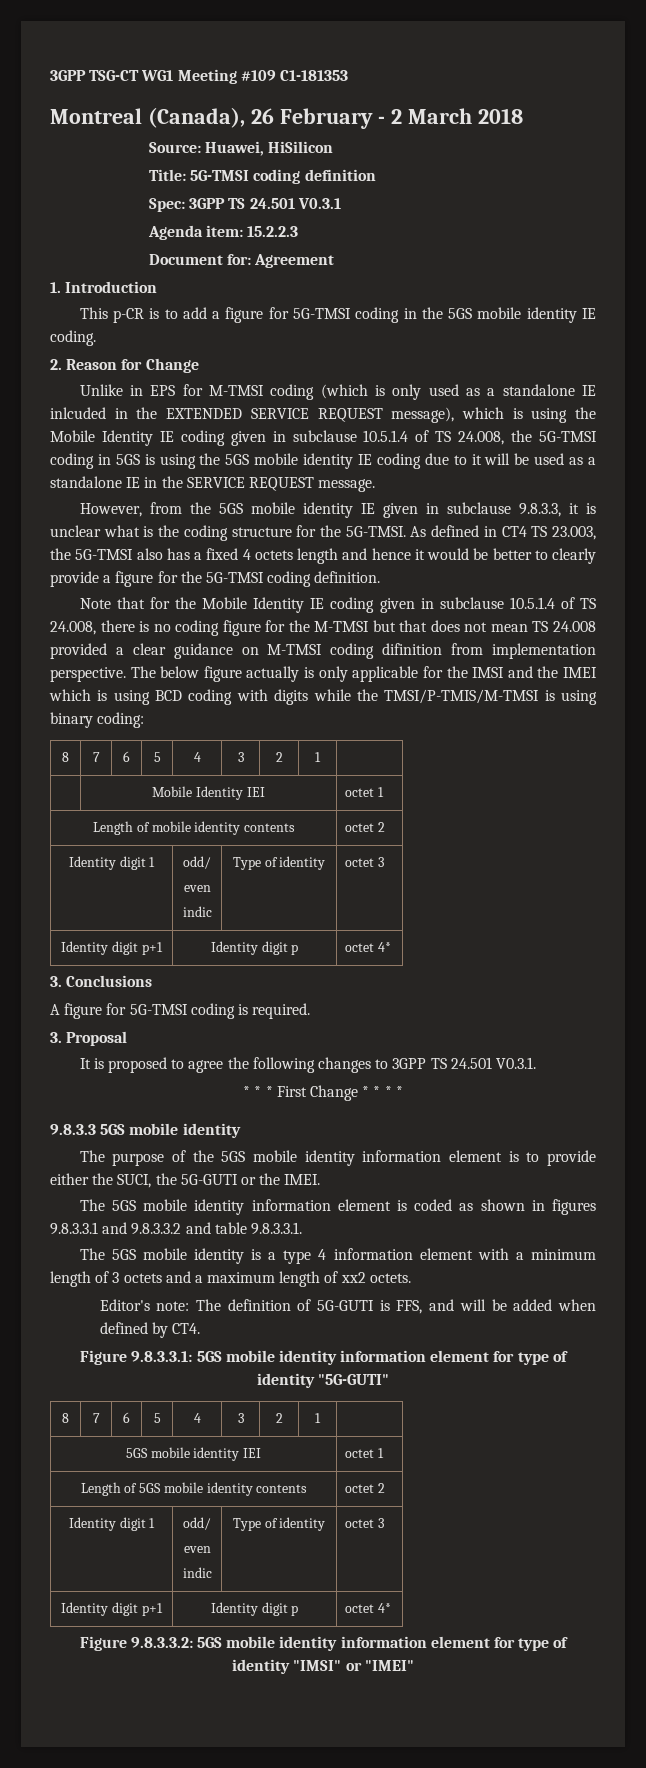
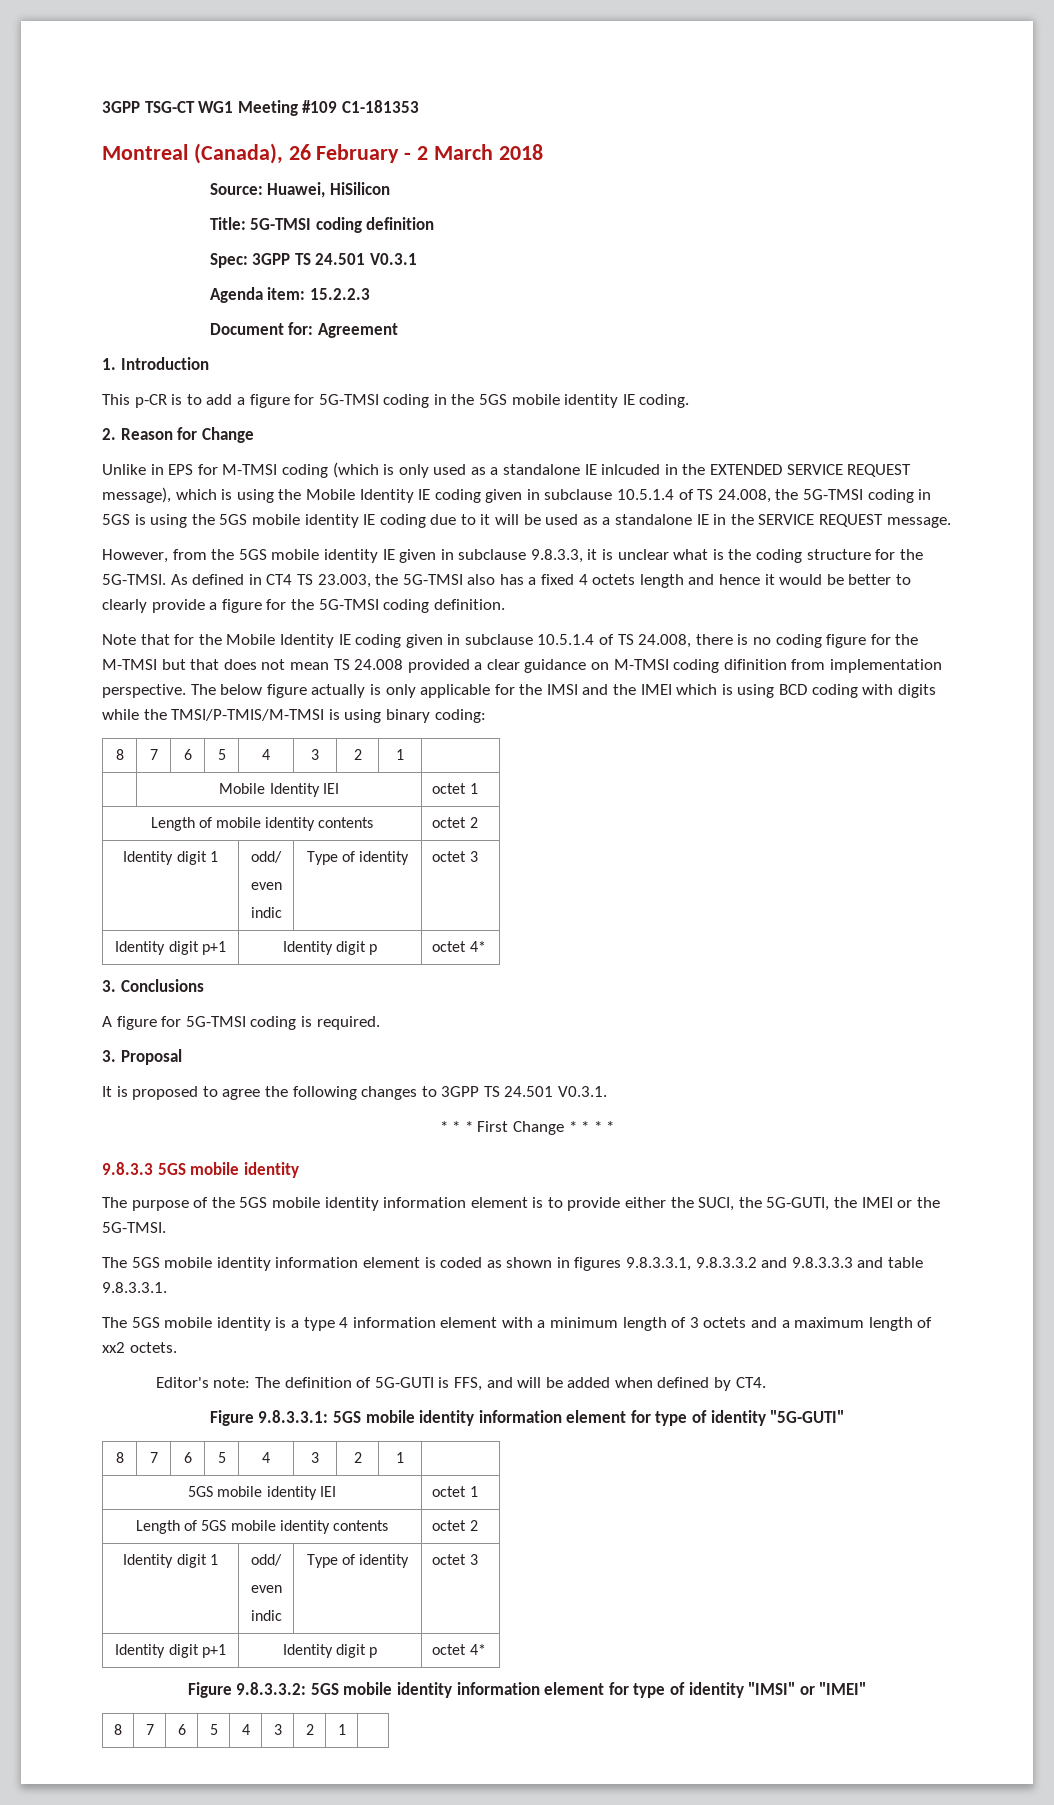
- The purpose of the 5GS mobile identity information element is to provide either the SUCI, the 5G-GUTI or the IMEI.
+ The purpose of the 5GS mobile identity information element is to provide either the SUCI, the 5G-GUTI, the IMEI or the 5G-TMSI.
- The 5GS mobile identity information element is coded as shown in figures 9.8.3.3.1 and 9.8.3.3.2 and table 9.8.3.3.1.
+ The 5GS mobile identity information element is coded as shown in figures 9.8.3.3.1, 9.8.3.3.2 and 9.8.3.3.3 and table 9.8.3.3.1.
  Figure 9.8.3.3.2: 5GS mobile identity information element for type of identity "IMSI" or "IMEI"
+ 8 | 7 | 6 | 5 | 4 | 3 | 2 | 1 |

